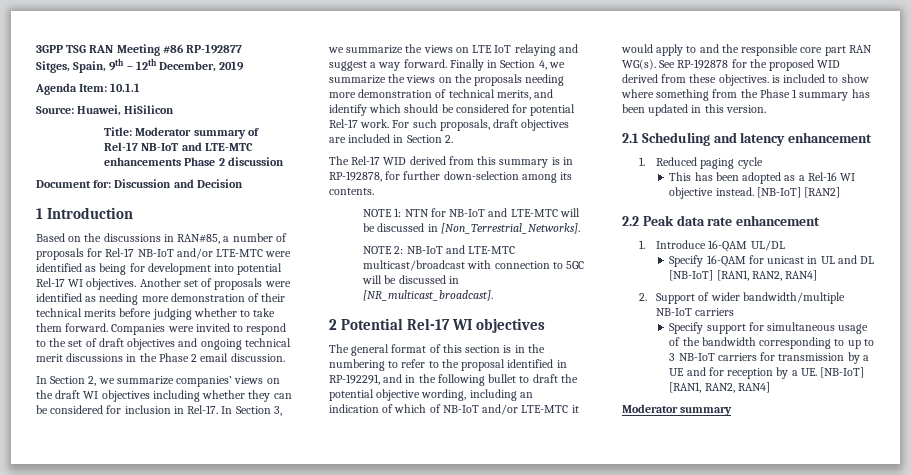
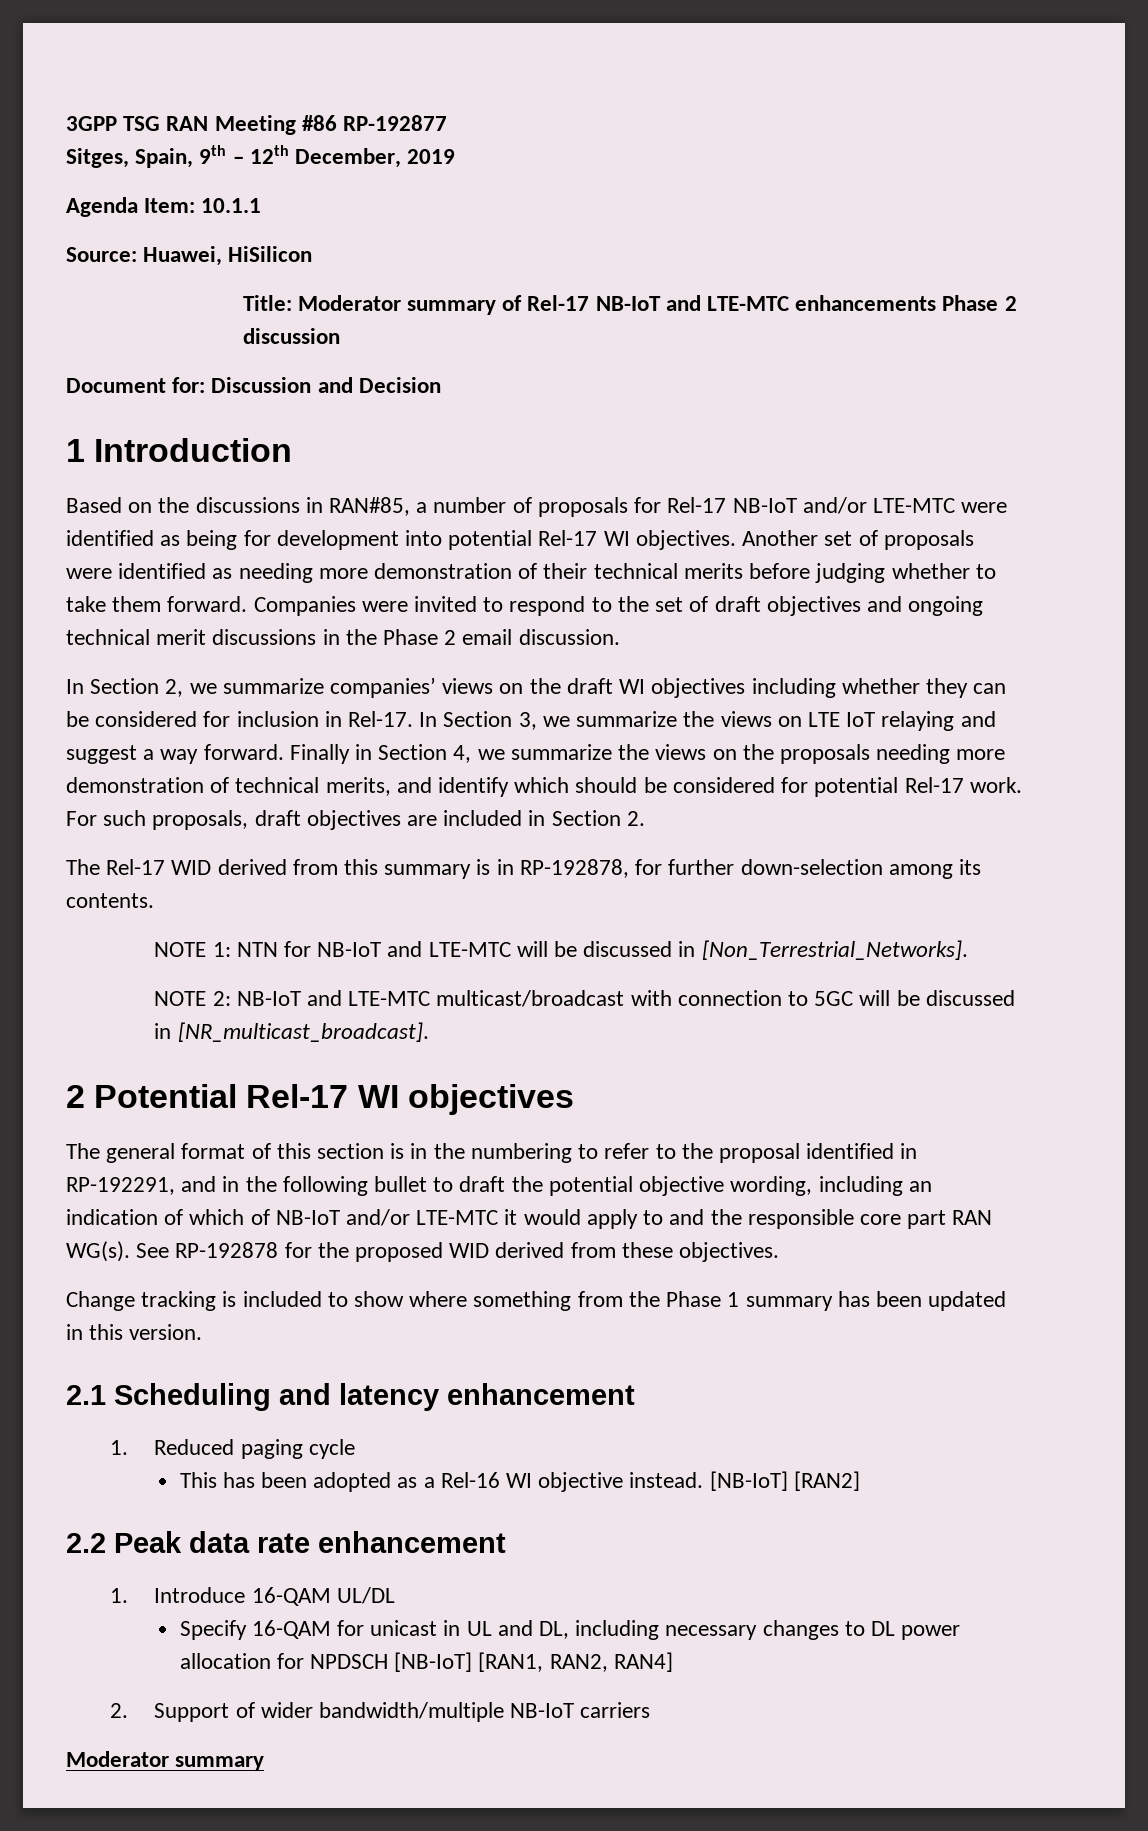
- See RP-192878 for the proposed WID derived from these objectives. is included to show where something from the Phase 1 summary has been updated in this version.
+ See RP-192878 for the proposed WID derived from these objectives.
+ Change tracking is included to show where something from the Phase 1 summary has been updated in this version.
- Specify 16-QAM for unicast in UL and DL [NB-IoT] [RAN1, RAN2, RAN4]
+ Specify 16-QAM for unicast in UL and DL, including necessary changes to DL power allocation for NPDSCH [NB-IoT] [RAN1, RAN2, RAN4]
- Specify support for simultaneous usage of the bandwidth corresponding to up to 3 NB-IoT carriers for transmission by a UE and for reception by a UE. [NB-IoT] [RAN1, RAN2, RAN4]

